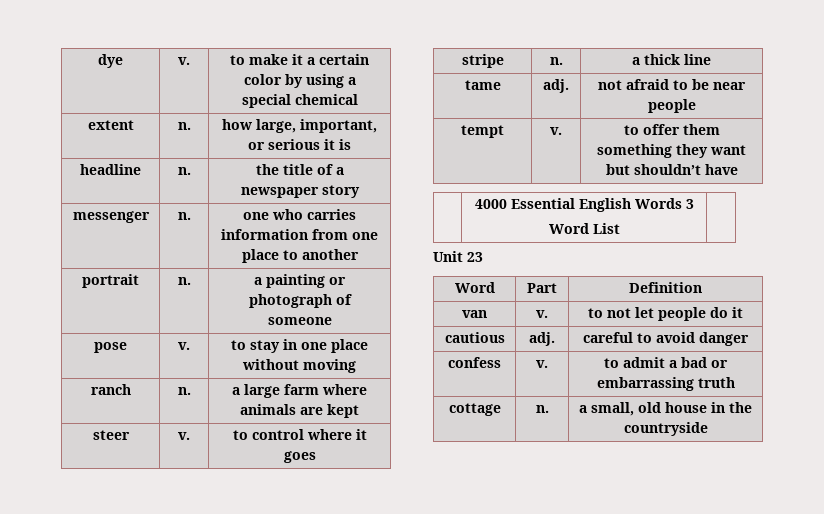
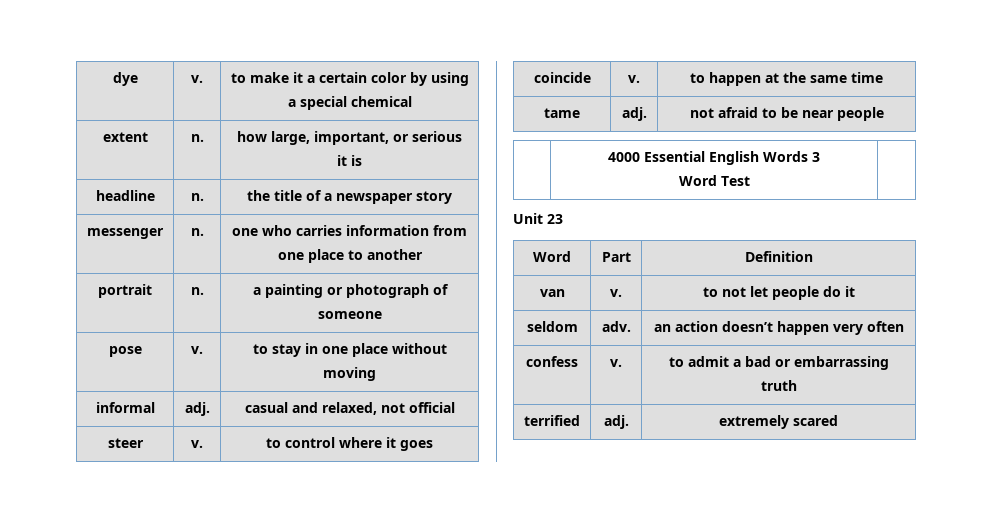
- ranch | n. | a large farm where animals are kept
+ informal | adj. | casual and relaxed, not official
- stripe | n. | a thick line
+ coincide | v. | to happen at the same time
- tempt | v. | to offer them something they want but shouldn’t have
  | 4000 Essential English Words 3
- Word List |
+ Word Test |
- cautious | adj. | careful to avoid danger
+ seldom | adv. | an action doesn’t happen very often
- cottage | n. | a small, old house in the countryside
+ terrified | adj. | extremely scared

